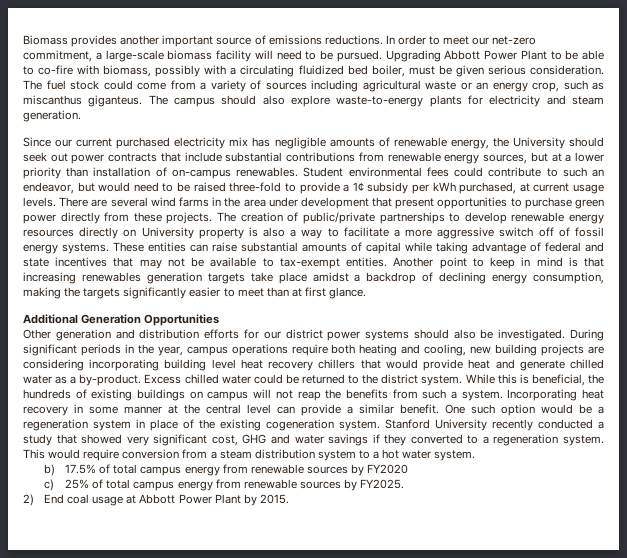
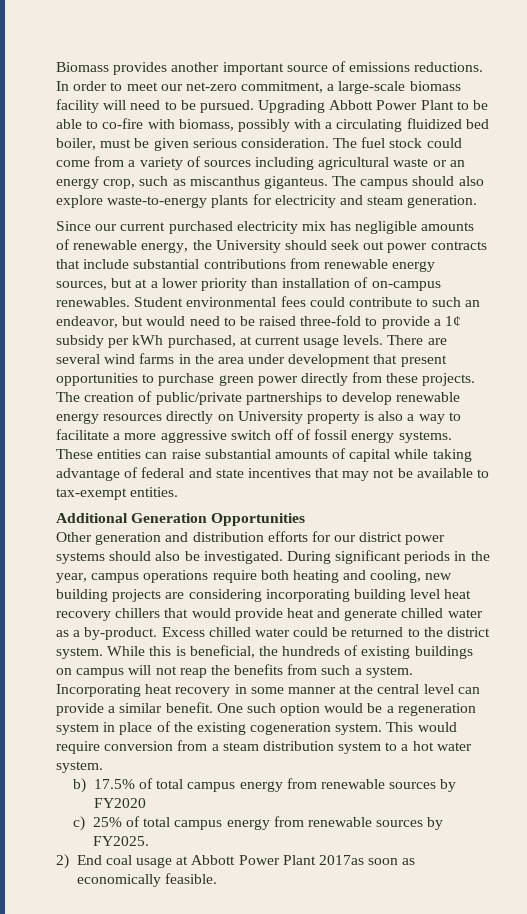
- Another point to keep in mind is that increasing renewables generation targets take place amidst a backdrop of declining energy consumption, making the targets significantly easier to meet than at first glance.
- Stanford University recently conducted a study that showed very significant cost, GHG and water savings if they converted to a regeneration system.
- 2) End coal usage at Abbott Power Plant by 2015.
+ 2) End coal usage at Abbott Power Plant 2017as soon as economically feasible.

